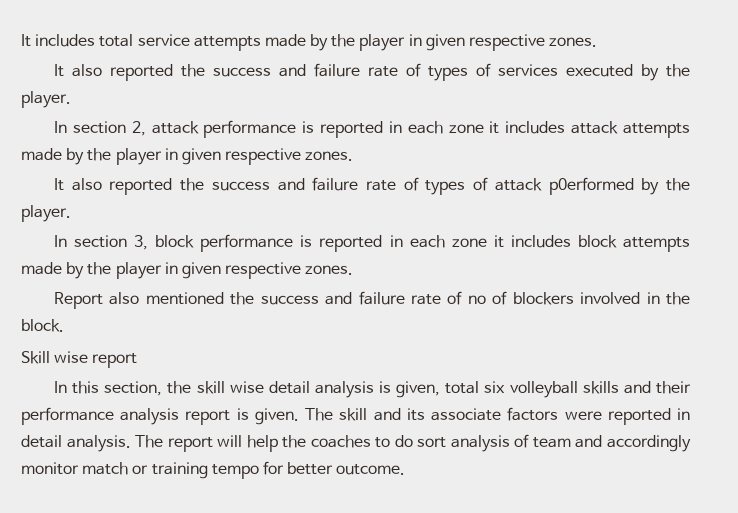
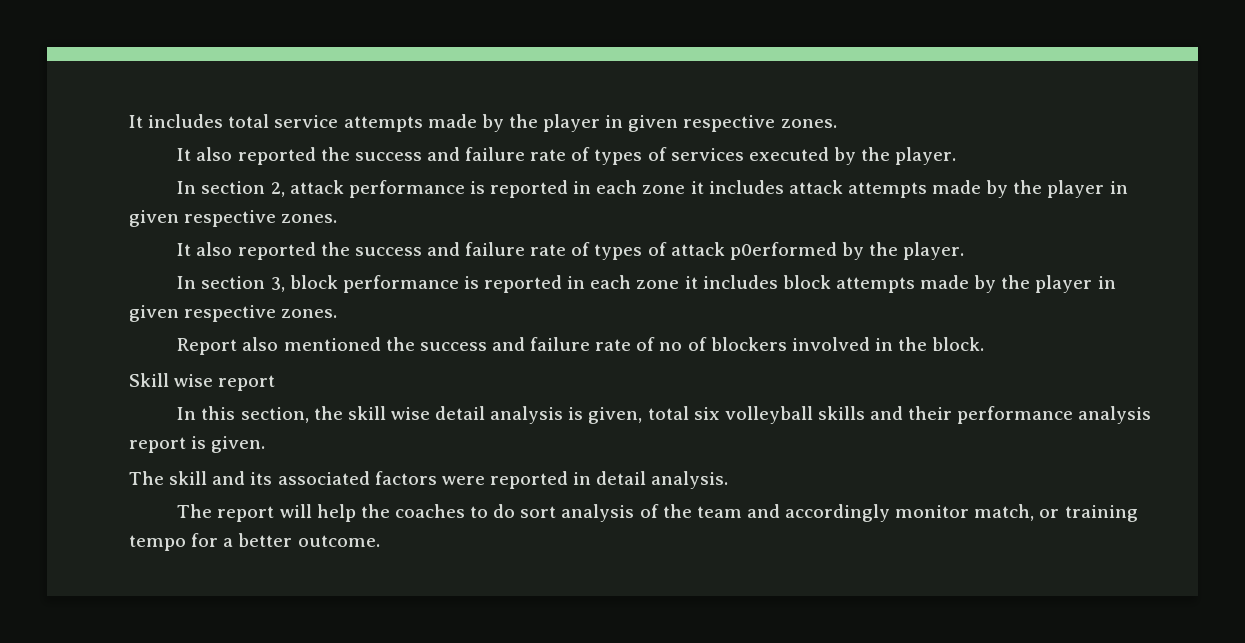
- In this section, the skill wise detail analysis is given, total six volleyball skills and their performance analysis report is given. The skill and its associate factors were reported in detail analysis. The report will help the coaches to do sort analysis of team and accordingly monitor match or training tempo for better outcome.
+ In this section, the skill wise detail analysis is given, total six volleyball skills and their performance analysis report is given.
+ The skill and its associated factors were reported in detail analysis.
+ The report will help the coaches to do sort analysis of the team and accordingly monitor match, or training tempo for a better outcome.

